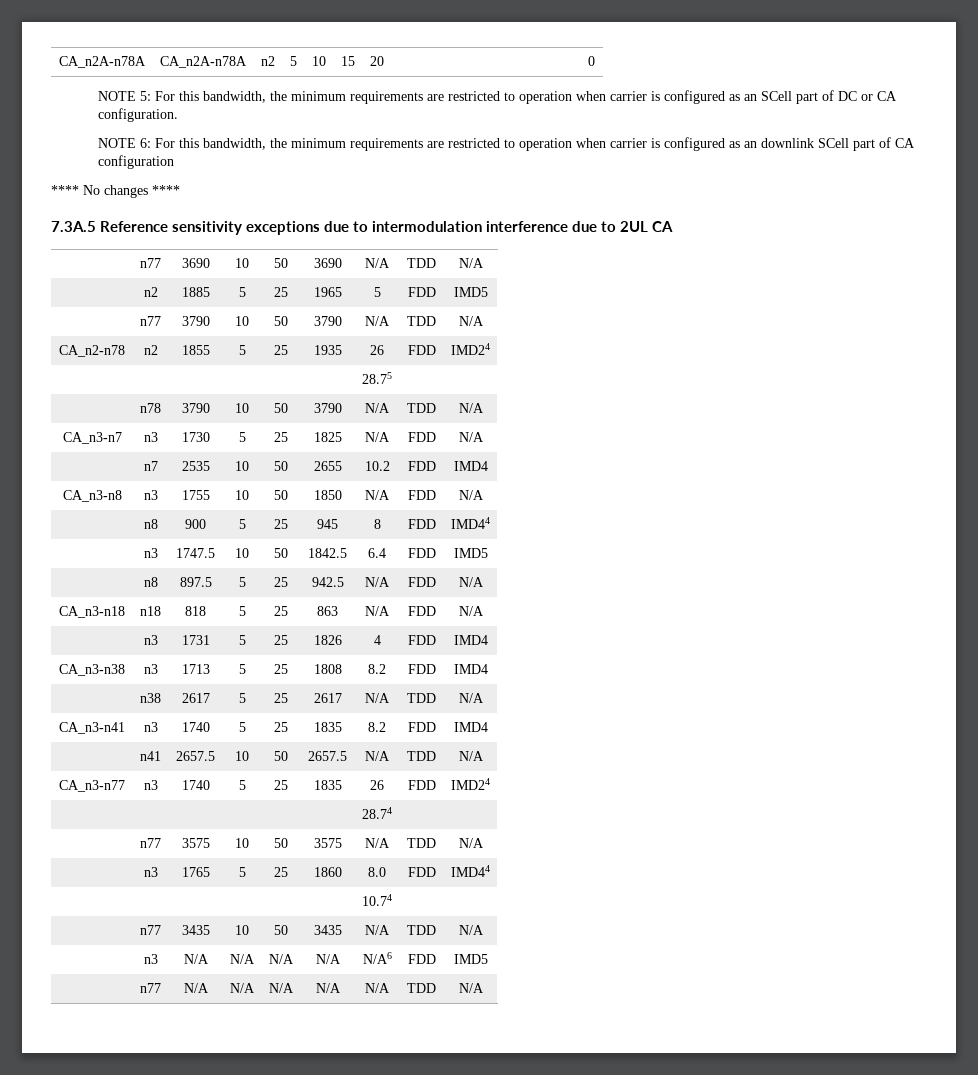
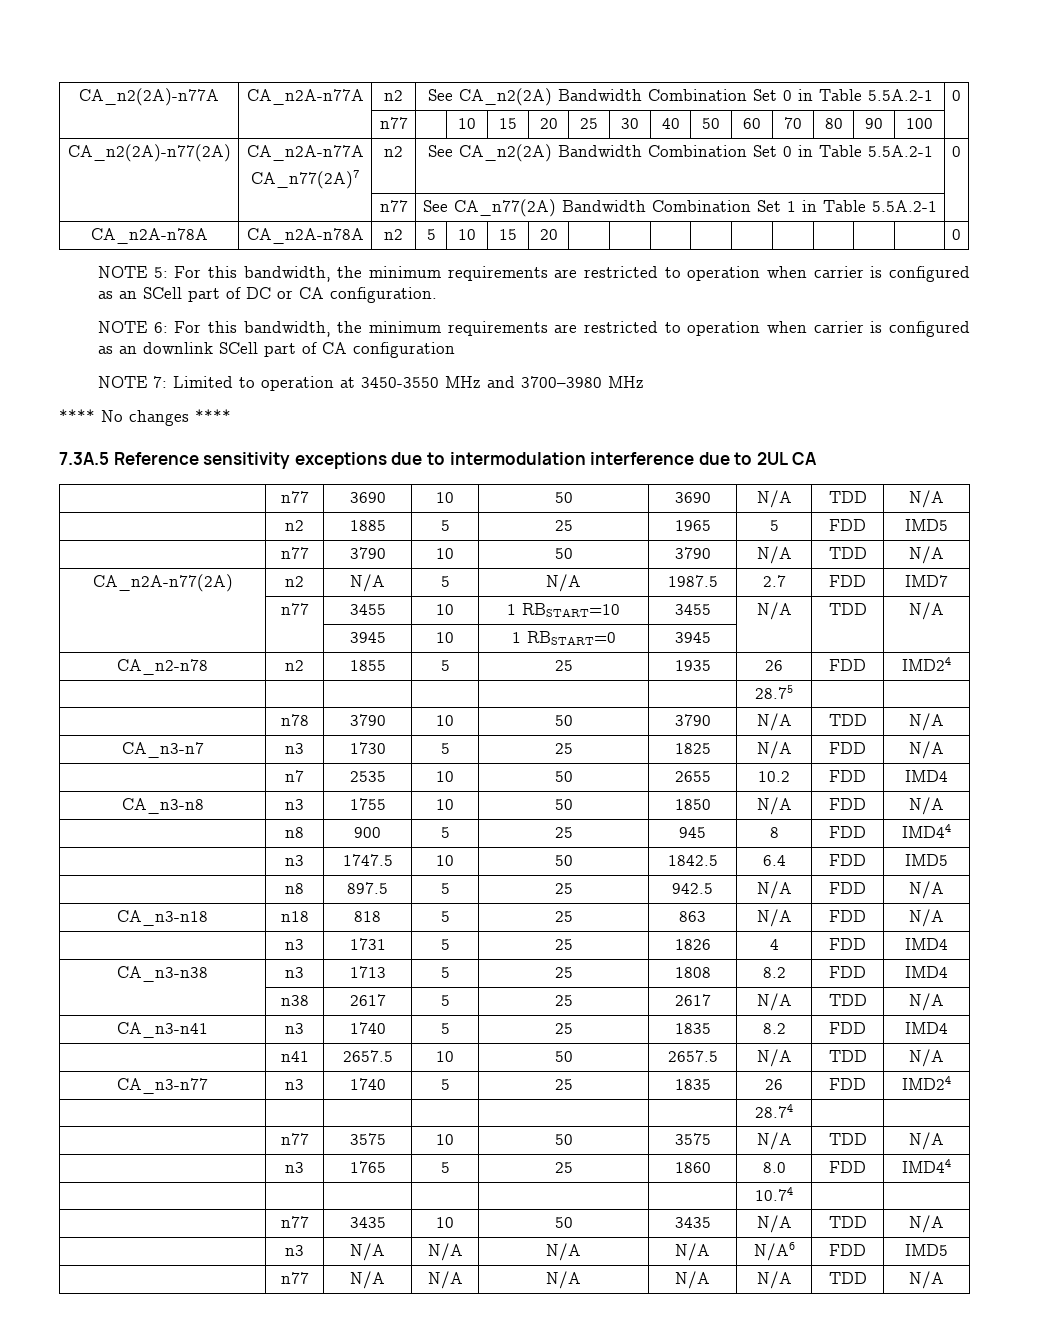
+ CA_n2(2A)-n77A | CA_n2A-n77A | n2 | See CA_n2(2A) Bandwidth Combination Set 0 in Table 5.5A.2-1 | 0
+ | | n77 | | 10 | 15 | 20 | 25 | 30 | 40 | 50 | 60 | 70 | 80 | 90 | 100 |
+ CA_n2(2A)-n77(2A) | CA_n2A-n77A
+ CA_n77(2A)7 | n2 | See CA_n2(2A) Bandwidth Combination Set 0 in Table 5.5A.2-1 | 0
+ | | n77 | See CA_n77(2A) Bandwidth Combination Set 1 in Table 5.5A.2-1 |
+ NOTE 7: Limited to operation at 3450-3550 MHz and 3700–3980 MHz
+ CA_n2A-n77(2A) | n2 | N/A | 5 | N/A | 1987.5 | 2.7 | FDD | IMD7
+ | n77 | 3455 | 10 | 1 RBSTART=10 | 3455 | N/A | TDD | N/A
+ | | 3945 | 10 | 1 RBSTART=0 | 3945 | | |

